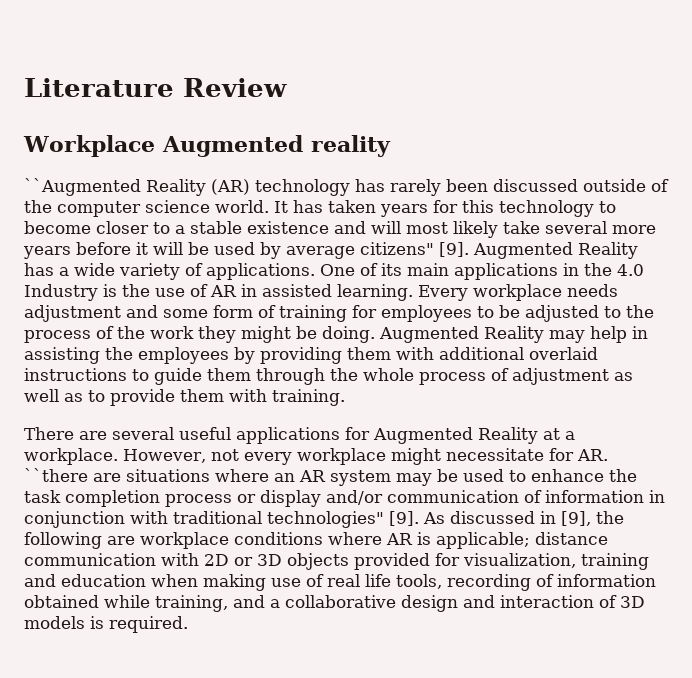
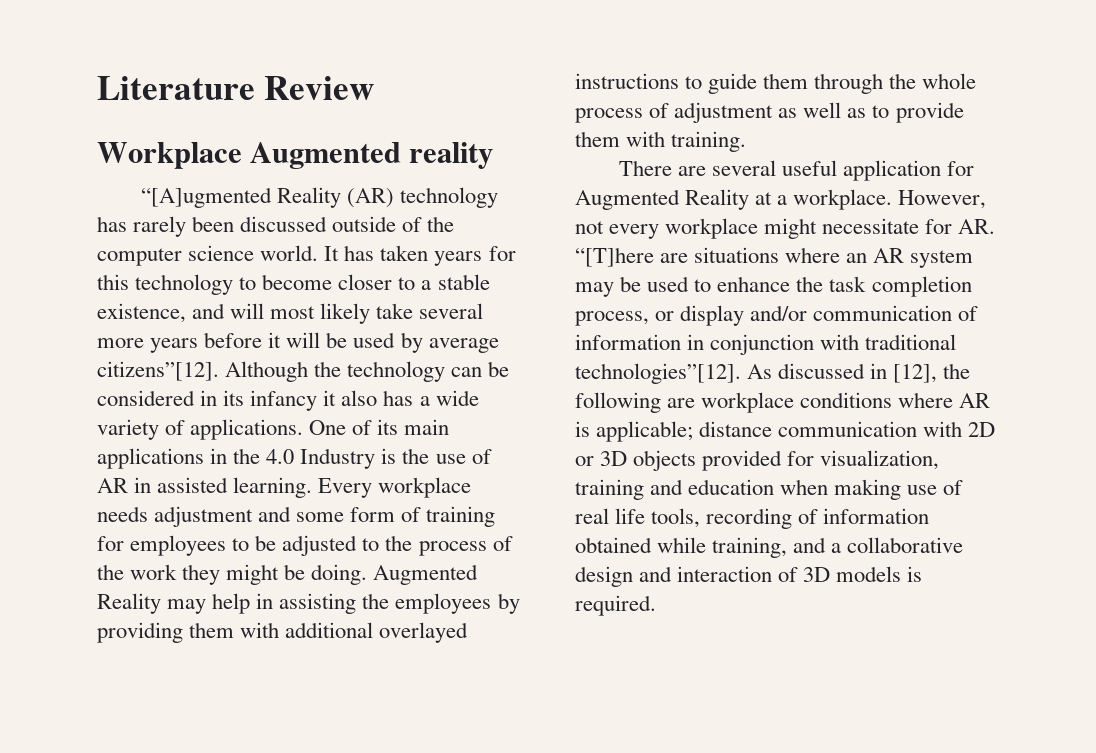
- ``Augmented Reality (AR) technology has rarely been discussed outside of the computer science world.
+ “[A]ugmented Reality (AR) technology has rarely been discussed outside of the computer science world.
- It has taken years for this technology to become closer to a stable existence and will most likely take several more years before it will be used by average citizens" [9]. Augmented Reality has a wide variety of applications.
+ It has taken years for this technology to become closer to a stable existence, and will most likely take several more years before it will be used by average citizens”[12]. Although the technology can be considered in its infancy it also has a wide variety of applications.
- Augmented Reality may help in assisting the employees by providing them with additional overlaid instructions to guide them through the whole process of adjustment as well as to provide them with training.
+ Augmented Reality may help in assisting the employees by providing them with additional overlayed instructions to guide them through the whole process of adjustment as well as to provide them with training.
- There are several useful applications for Augmented Reality at a workplace.
+ There are several useful application for Augmented Reality at a workplace.
- However, not every workplace might necessitate for AR. ``there are situations where an AR system may be used to enhance the task completion process or display and/or communication of information in conjunction with traditional technologies" [9].
+ However, not every workplace might necessitate for AR. “[T]here are situations where an AR system may be used to enhance the task completion process, or display and/or communication of information in conjunction with traditional technologies”[12].
- As discussed in [9], the following are workplace conditions where AR is applicable; distance communication with 2D or 3D objects provided for visualization, training and education when making use of real life tools, recording of information obtained while training, and a collaborative design and interaction of 3D models is required.
+ As discussed in [12], the following are workplace conditions where AR is applicable; distance communication with 2D or 3D objects provided for visualization, training and education when making use of real life tools, recording of information obtained while training, and a collaborative design and interaction of 3D models is required.

